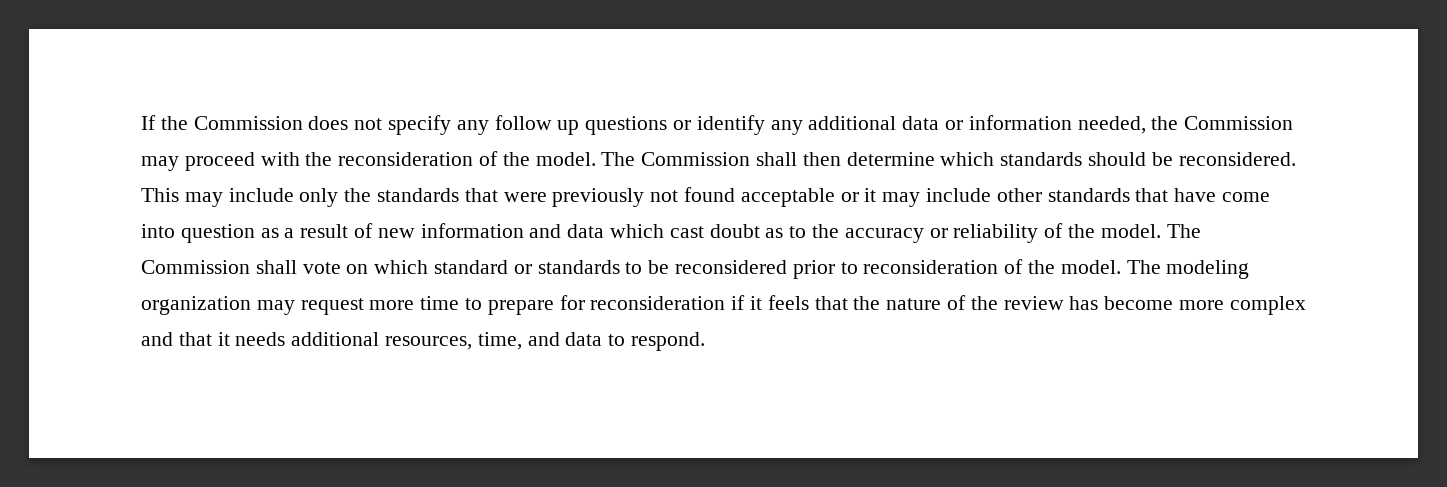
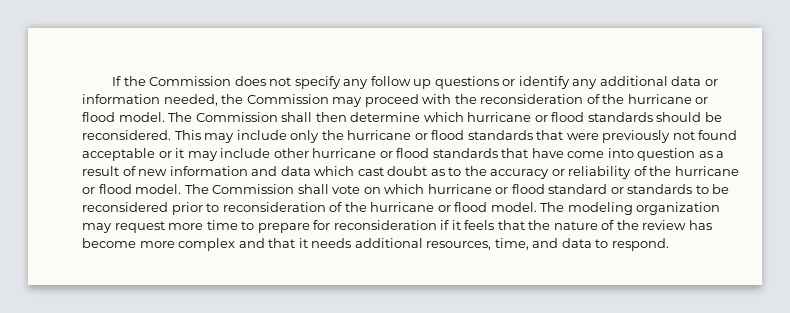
- If the Commission does not specify any follow up questions or identify any additional data or information needed, the Commission may proceed with the reconsideration of the model.
+ If the Commission does not specify any follow up questions or identify any additional data or information needed, the Commission may proceed with the reconsideration of the hurricane or flood model.
- The Commission shall then determine which standards should be reconsidered.
+ The Commission shall then determine which hurricane or flood standards should be reconsidered.
- This may include only the standards that were previously not found acceptable or it may include other standards that have come into question as a result of new information and data which cast doubt as to the accuracy or reliability of the model.
+ This may include only the hurricane or flood standards that were previously not found acceptable or it may include other hurricane or flood standards that have come into question as a result of new information and data which cast doubt as to the accuracy or reliability of the hurricane or flood model.
- The Commission shall vote on which standard or standards to be reconsidered prior to reconsideration of the model.
+ The Commission shall vote on which hurricane or flood standard or standards to be reconsidered prior to reconsideration of the hurricane or flood model.

